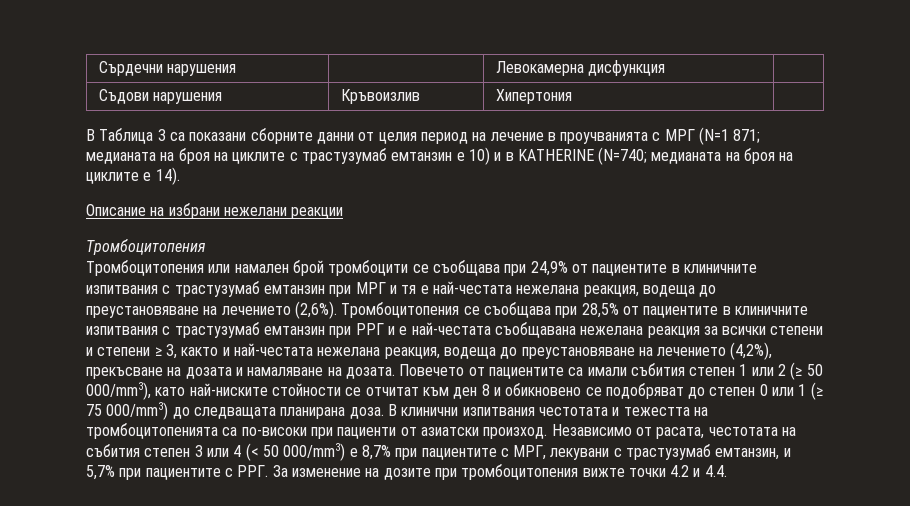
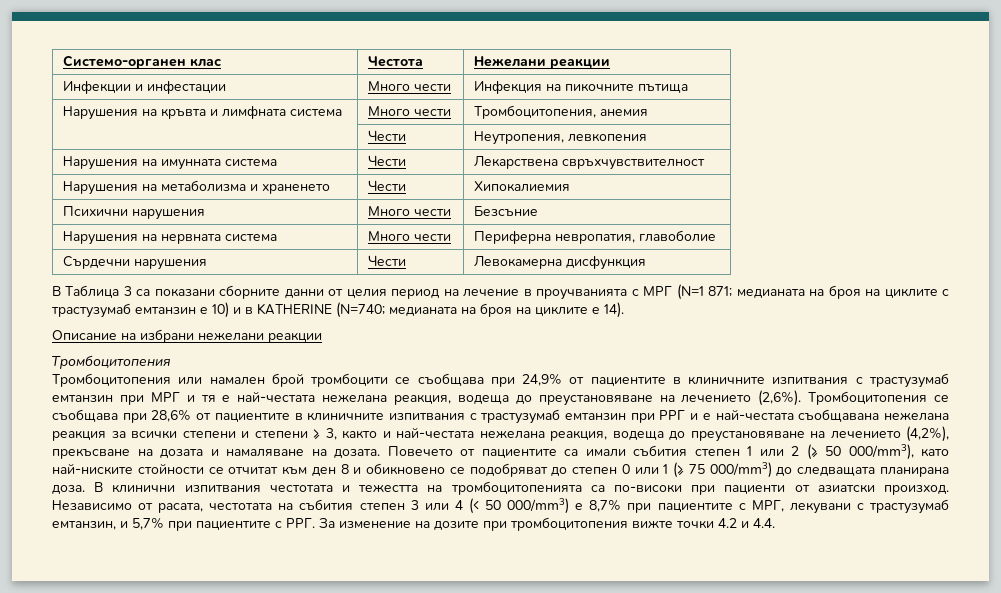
+ Системо-органен клас | Честота | Нежелани реакции
+ Инфекции и инфестации | Много чести | Инфекция на пикочните пътища
+ Нарушения на кръвта и лимфната система | Много чести | Тромбоцитопения, анемия
+ | Чести | Неутропения, левкопения
+ Нарушения на имунната система | Чести | Лекарствена свръхчувствителност
+ Нарушения на метаболизма и храненето | Чести | Хипокалиемия
+ Психични нарушения | Много чести | Безсъние
+ Нарушения на нервната система | Много чести | Периферна невропатия, главоболие
- Сърдечни нарушения | | Левокамерна дисфункция |
- Съдови нарушения | Кръвоизлив | Хипертония |
+ Сърдечни нарушения | Чести | Левокамерна дисфункция
- Тромбоцитопения се съобщава при 28,5% от пациентите в клиничните изпитвания с трастузумаб емтанзин при РРГ и е най-честата съобщавана нежелана реакция за всички степени и степени ≥ 3, както и най-честата нежелана реакция, водеща до преустановяване на лечението (4,2%), прекъсване на дозата и намаляване на дозата.
+ Тромбоцитопения се съобщава при 28,6% от пациентите в клиничните изпитвания с трастузумаб емтанзин при РРГ и е най-честата съобщавана нежелана реакция за всички степени и степени ≥ 3, както и най-честата нежелана реакция, водеща до преустановяване на лечението (4,2%), прекъсване на дозата и намаляване на дозата.

